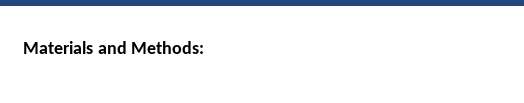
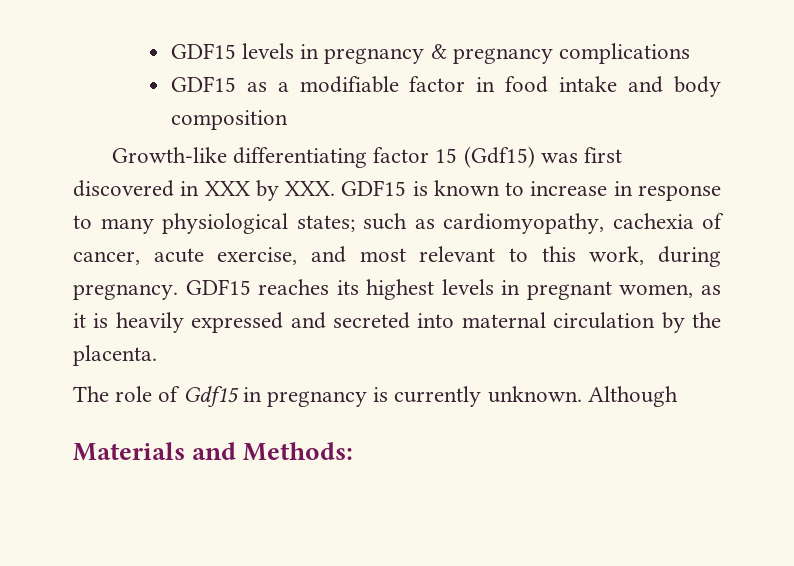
+ GDF15 levels in pregnancy & pregnancy complications
+ GDF15 as a modifiable factor in food intake and body composition
+ Growth-like differentiating factor 15 (Gdf15) was first discovered in XXX by XXX. GDF15 is known to increase in response to many physiological states; such as cardiomyopathy, cachexia of cancer, acute exercise, and most relevant to this work, during pregnancy. GDF15 reaches its highest levels in pregnant women, as it is heavily expressed and secreted into maternal circulation by the placenta.
+ The role of Gdf15 in pregnancy is currently unknown. Although

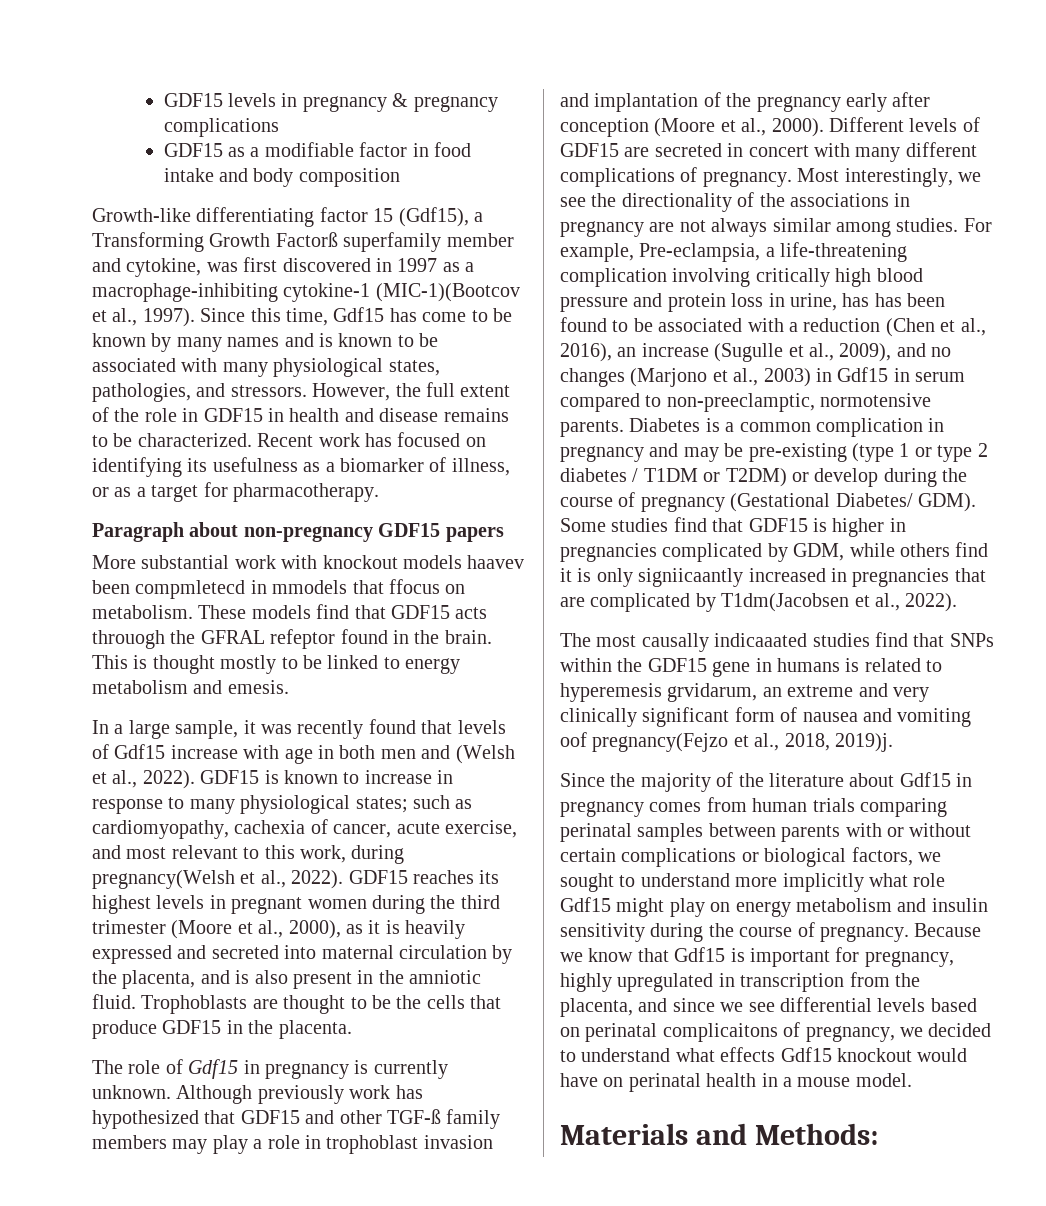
- Growth-like differentiating factor 15 (Gdf15) was first discovered in XXX by XXX. GDF15 is known to increase in response to many physiological states; such as cardiomyopathy, cachexia of cancer, acute exercise, and most relevant to this work, during pregnancy.
+ Growth-like differentiating factor 15 (Gdf15), a Transforming Growth Factorß superfamily member and cytokine, was first discovered in 1997 as a macrophage-inhibiting cytokine-1 (MIC-1)(Bootcov et al., 1997). Since this time, Gdf15 has come to be known by many names and is known to be associated with many physiological states, pathologies, and stressors. However, the full extent of the role in GDF15 in health and disease remains to be characterized. Recent work has focused on identifying its usefulness as a biomarker of illness, or as a target for pharmacotherapy.
+ Paragraph about non-pregnancy GDF15 papers
+ More substantial work with knockout models haavev been compmletecd in mmodels that ffocus on metabolism. These models find that GDF15 acts throuogh the GFRAL refeptor found in the brain. This is thought mostly to be linked to energy metabolism and emesis.
+ In a large sample, it was recently found that levels of Gdf15 increase with age in both men and (Welsh et al., 2022). GDF15 is known to increase in response to many physiological states; such as cardiomyopathy, cachexia of cancer, acute exercise, and most relevant to this work, during pregnancy(Welsh et al., 2022).
- GDF15 reaches its highest levels in pregnant women, as it is heavily expressed and secreted into maternal circulation by the placenta.
+ GDF15 reaches its highest levels in pregnant women during the third trimester (Moore et al., 2000), as it is heavily expressed and secreted into maternal circulation by the placenta, and is also present in the amniotic fluid. Trophoblasts are thought to be the cells that produce GDF15 in the placenta.
- Although
+ Although previously work has hypothesized that GDF15 and other TGF-ß family members may play a role in trophoblast invasion and implantation of the pregnancy early after conception (Moore et al., 2000). Different levels of GDF15 are secreted in concert with many different complications of pregnancy. Most interestingly, we see the directionality of the associations in pregnancy are not always similar among studies. For example, Pre-eclampsia, a life-threatening complication involving critically high blood pressure and protein loss in urine, has has been found to be associated with a reduction (Chen et al., 2016), an increase (Sugulle et al., 2009), and no changes (Marjono et al., 2003) in Gdf15 in serum compared to non-preeclamptic, normotensive parents. Diabetes is a common complication in pregnancy and may be pre-existing (type 1 or type 2 diabetes / T1DM or T2DM) or develop during the course of pregnancy (Gestational Diabetes/ GDM). Some studies find that GDF15 is higher in pregnancies complicated by GDM, while others find it is only signiicaantly increased in pregnancies that are complicated by T1dm(Jacobsen et al., 2022).
+ The most causally indicaaated studies find that SNPs within the GDF15 gene in humans is related to hyperemesis grvidarum, an extreme and very clinically significant form of nausea and vomiting oof pregnancy(Fejzo et al., 2018, 2019)j.
+ Since the majority of the literature about Gdf15 in pregnancy comes from human trials comparing perinatal samples between parents with or without certain complications or biological factors, we sought to understand more implicitly what role Gdf15 might play on energy metabolism and insulin sensitivity during the course of pregnancy. Because we know that Gdf15 is important for pregnancy, highly upregulated in transcription from the placenta, and since we see differential levels based on perinatal complicaitons of pregnancy, we decided to understand what effects Gdf15 knockout would have on perinatal health in a mouse model.

